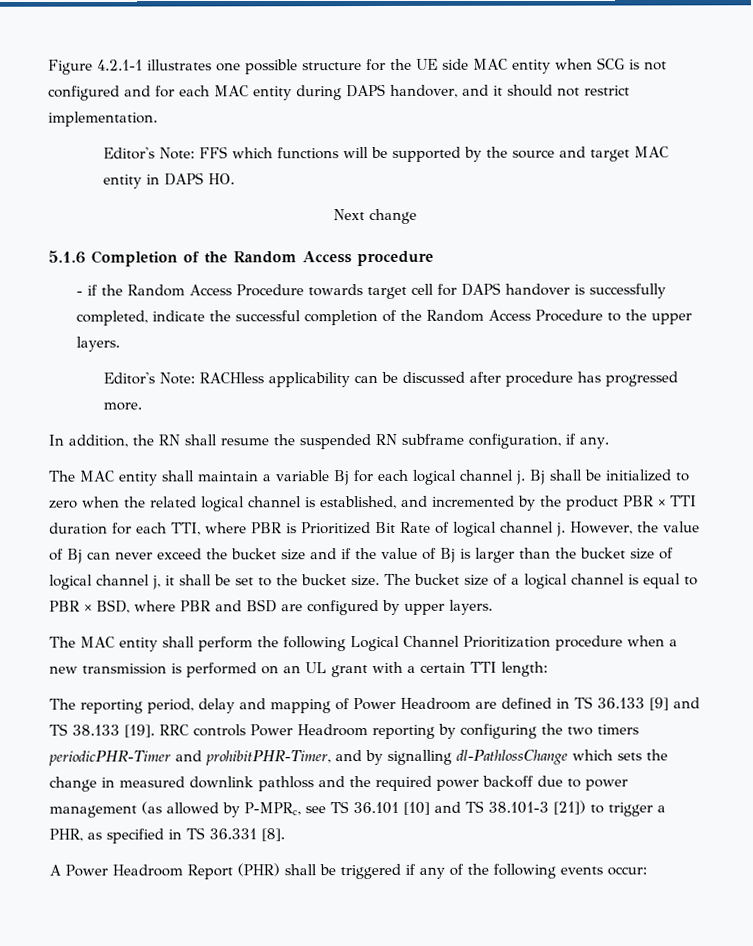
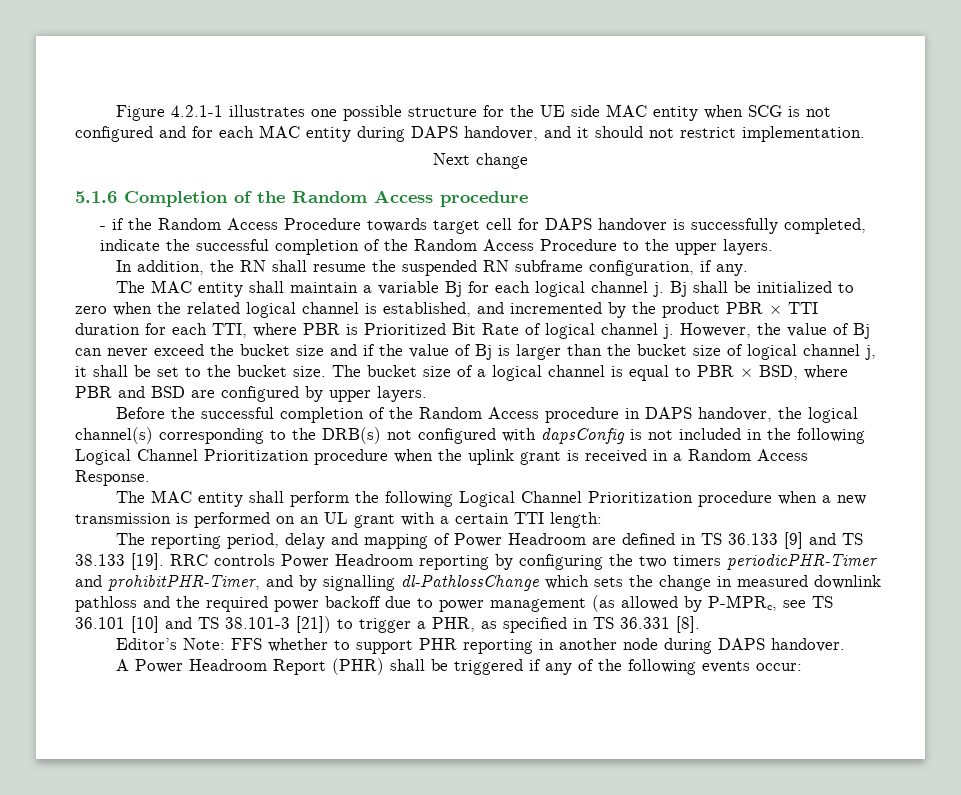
- Editor's Note: FFS which functions will be supported by the source and target MAC entity in DAPS HO.
- Editor's Note: RACHless applicability can be discussed after procedure has progressed more.
+ Before the successful completion of the Random Access procedure in DAPS handover, the logical channel(s) corresponding to the DRB(s) not configured with dapsConfig is not included in the following Logical Channel Prioritization procedure when the uplink grant is received in a Random Access Response.
+ Editor’s Note: FFS whether to support PHR reporting in another node during DAPS handover.

